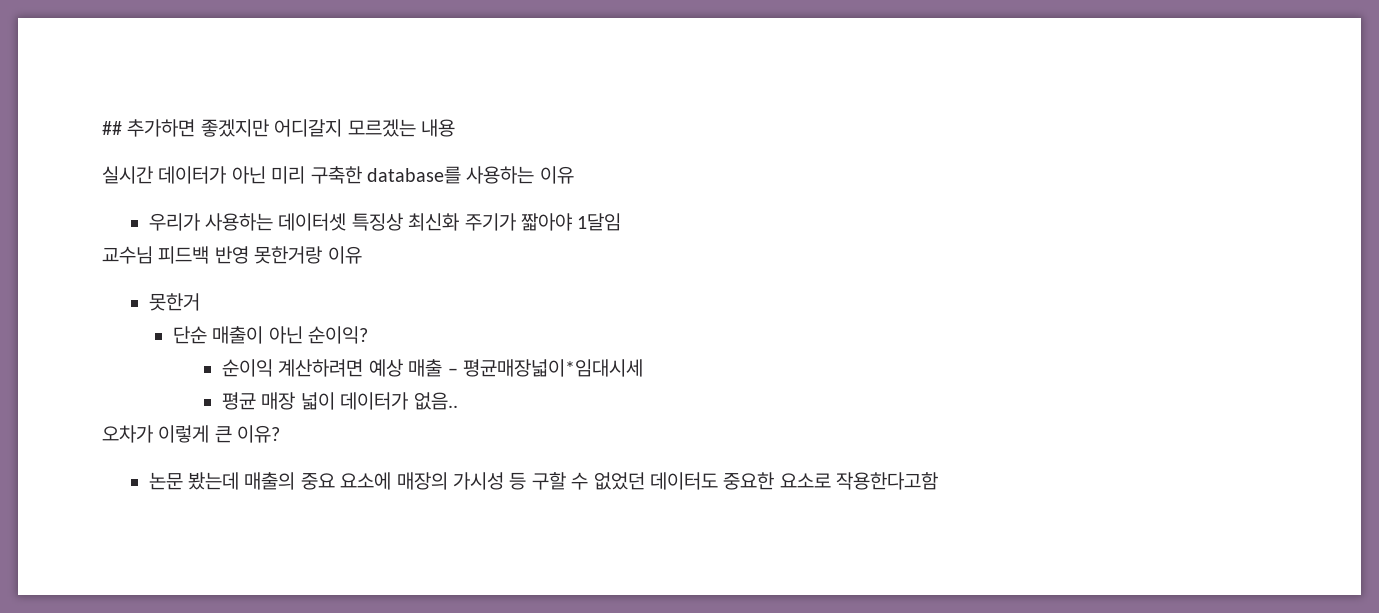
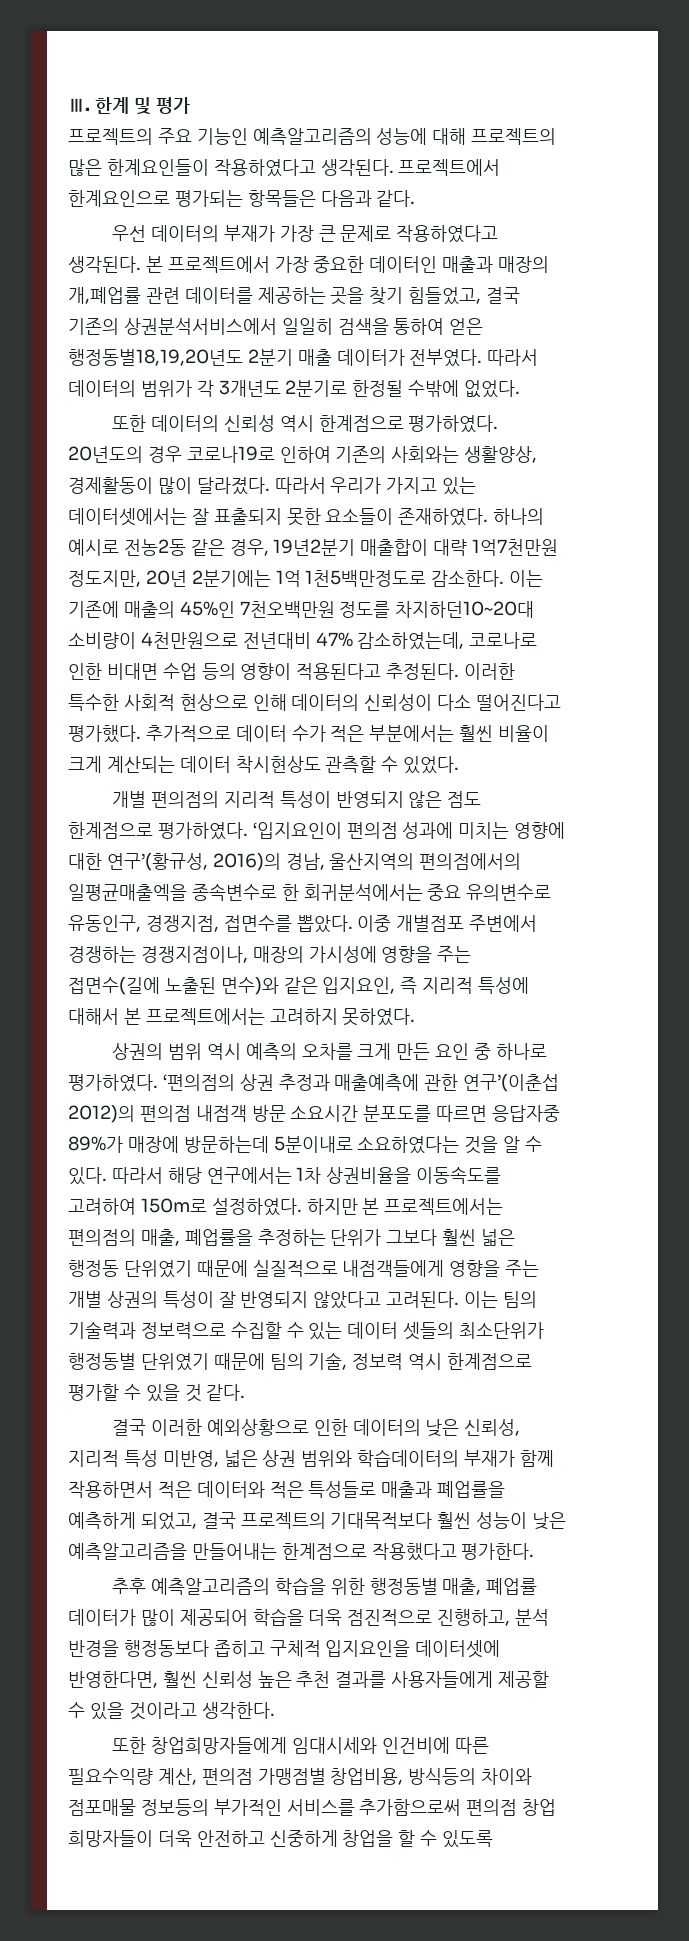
- ## 추가하면 좋겠지만 어디갈지 모르겠는 내용
- 실시간 데이터가 아닌 미리 구축한 database를 사용하는 이유
- 우리가 사용하는 데이터셋 특징상 최신화 주기가 짧아야 1달임
- 교수님 피드백 반영 못한거랑 이유
- 못한거
- 단순 매출이 아닌 순이익?
- 순이익 계산하려면 예상 매출 – 평균매장넓이*임대시세
- 평균 매장 넓이 데이터가 없음..
- 오차가 이렇게 큰 이유?
- 논문 봤는데 매출의 중요 요소에 매장의 가시성 등 구할 수 없었던 데이터도 중요한 요소로 작용한다고함
+ Ⅲ. 한계 및 평가
+ 프로젝트의 주요 기능인 예측알고리즘의 성능에 대해 프로젝트의 많은 한계요인들이 작용하였다고 생각된다. 프로젝트에서 한계요인으로 평가되는 항목들은 다음과 같다.
+ 우선 데이터의 부재가 가장 큰 문제로 작용하였다고 생각된다. 본 프로젝트에서 가장 중요한 데이터인 매출과 매장의 개,폐업률 관련 데이터를 제공하는 곳을 찾기 힘들었고, 결국 기존의 상권분석서비스에서 일일히 검색을 통하여 얻은 행정동별18,19,20년도 2분기 매출 데이터가 전부였다. 따라서 데이터의 범위가 각 3개년도 2분기로 한정될 수밖에 없었다.
+ 또한 데이터의 신뢰성 역시 한계점으로 평가하였다. 20년도의 경우 코로나19로 인하여 기존의 사회와는 생활양상, 경제활동이 많이 달라졌다. 따라서 우리가 가지고 있는 데이터셋에서는 잘 표출되지 못한 요소들이 존재하였다. 하나의 예시로 전농2동 같은 경우, 19년2분기 매출합이 대략 1억7천만원 정도지만, 20년 2분기에는 1억 1천5백만정도로 감소한다. 이는 기존에 매출의 45%인 7천오백만원 정도를 차지하던10~20대 소비량이 4천만원으로 전년대비 47% 감소하였는데, 코로나로 인한 비대면 수업 등의 영향이 적용된다고 추정된다. 이러한 특수한 사회적 현상으로 인해 데이터의 신뢰성이 다소 떨어진다고 평가했다. 추가적으로 데이터 수가 적은 부분에서는 훨씬 비율이 크게 계산되는 데이터 착시현상도 관측할 수 있었다.
+ 개별 편의점의 지리적 특성이 반영되지 않은 점도 한계점으로 평가하였다. ‘입지요인이 편의점 성과에 미치는 영향에 대한 연구’(황규성, 2016)의 경남, 울산지역의 편의점에서의 일평균매출엑을 종속변수로 한 회귀분석에서는 중요 유의변수로 유동인구, 경쟁지점, 접면수를 뽑았다. 이중 개별점포 주변에서 경쟁하는 경쟁지점이나, 매장의 가시성에 영향을 주는 접면수(길에 노출된 면수)와 같은 입지요인, 즉 지리적 특성에 대해서 본 프로젝트에서는 고려하지 못하였다.
+ 상권의 범위 역시 예측의 오차를 크게 만든 요인 중 하나로 평가하였다. ‘편의점의 상권 추정과 매출예측에 관한 연구’(이춘섭 2012)의 편의점 내점객 방문 소요시간 분포도를 따르면 응답자중 89%가 매장에 방문하는데 5분이내로 소요하였다는 것을 알 수 있다. 따라서 해당 연구에서는 1차 상권비율을 이동속도를 고려하여 150m로 설정하였다. 하지만 본 프로젝트에서는 편의점의 매출, 폐업률을 추정하는 단위가 그보다 훨씬 넓은 행정동 단위였기 때문에 실질적으로 내점객들에게 영향을 주는 개별 상권의 특성이 잘 반영되지 않았다고 고려된다. 이는 팀의 기술력과 정보력으로 수집할 수 있는 데이터 셋들의 최소단위가 행정동별 단위였기 때문에 팀의 기술, 정보력 역시 한계점으로 평가할 수 있을 것 같다.
+ 결국 이러한 예외상황으로 인한 데이터의 낮은 신뢰성, 지리적 특성 미반영, 넓은 상권 범위와 학습데이터의 부재가 함께 작용하면서 적은 데이터와 적은 특성들로 매출과 폐업률을 예측하게 되었고, 결국 프로젝트의 기대목적보다 훨씬 성능이 낮은 예측알고리즘을 만들어내는 한계점으로 작용했다고 평가한다.
+ 추후 예측알고리즘의 학습을 위한 행정동별 매출, 폐업률 데이터가 많이 제공되어 학습을 더욱 점진적으로 진행하고, 분석 반경을 행정동보다 좁히고 구체적 입지요인을 데이터셋에 반영한다면, 훨씬 신뢰성 높은 추천 결과를 사용자들에게 제공할 수 있을 것이라고 생각한다.
+ 또한 창업희망자들에게 임대시세와 인건비에 따른 필요수익량 계산, 편의점 가맹점별 창업비용, 방식등의 차이와 점포매물 정보등의 부가적인 서비스를 추가함으로써 편의점 창업 희망자들이 더욱 안전하고 신중하게 창업을 할 수 있도록

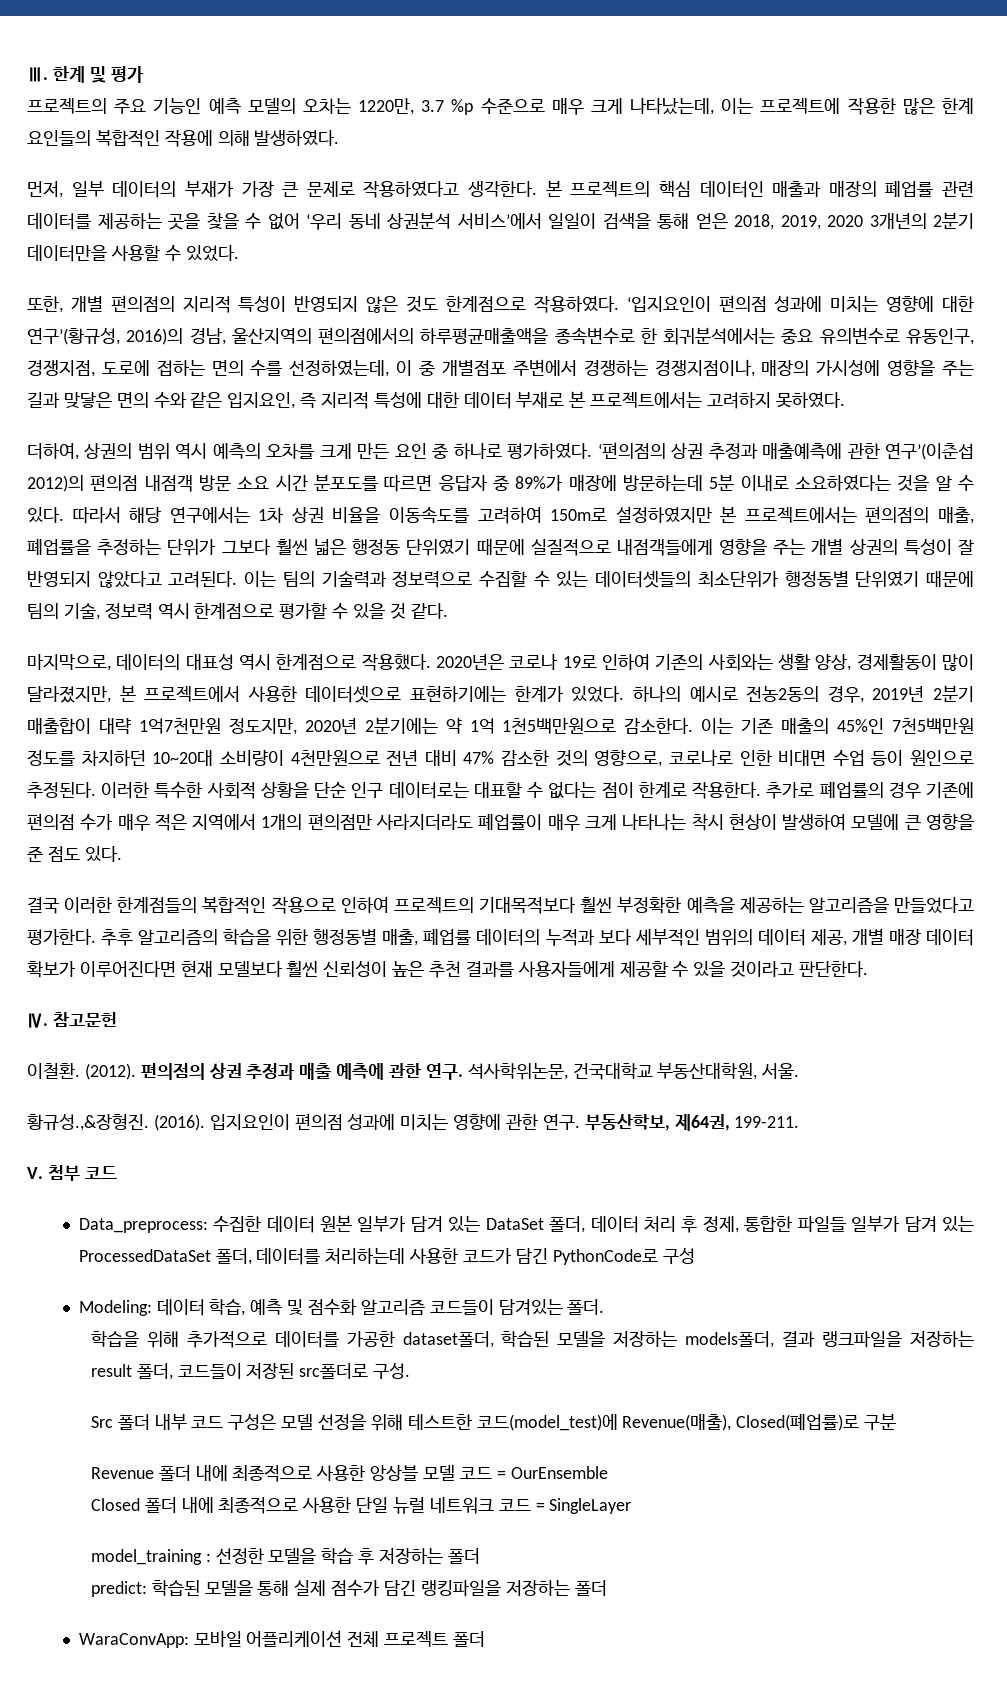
- 프로젝트의 주요 기능인 예측알고리즘의 성능에 대해 프로젝트의 많은 한계요인들이 작용하였다고 생각된다. 프로젝트에서 한계요인으로 평가되는 항목들은 다음과 같다.
- 우선 데이터의 부재가 가장 큰 문제로 작용하였다고 생각된다. 본 프로젝트에서 가장 중요한 데이터인 매출과 매장의 개,폐업률 관련 데이터를 제공하는 곳을 찾기 힘들었고, 결국 기존의 상권분석서비스에서 일일히 검색을 통하여 얻은 행정동별18,19,20년도 2분기 매출 데이터가 전부였다. 따라서 데이터의 범위가 각 3개년도 2분기로 한정될 수밖에 없었다.
- 또한 데이터의 신뢰성 역시 한계점으로 평가하였다. 20년도의 경우 코로나19로 인하여 기존의 사회와는 생활양상, 경제활동이 많이 달라졌다. 따라서 우리가 가지고 있는 데이터셋에서는 잘 표출되지 못한 요소들이 존재하였다. 하나의 예시로 전농2동 같은 경우, 19년2분기 매출합이 대략 1억7천만원 정도지만, 20년 2분기에는 1억 1천5백만정도로 감소한다. 이는 기존에 매출의 45%인 7천오백만원 정도를 차지하던10~20대 소비량이 4천만원으로 전년대비 47% 감소하였는데, 코로나로 인한 비대면 수업 등의 영향이 적용된다고 추정된다. 이러한 특수한 사회적 현상으로 인해 데이터의 신뢰성이 다소 떨어진다고 평가했다. 추가적으로 데이터 수가 적은 부분에서는 훨씬 비율이 크게 계산되는 데이터 착시현상도 관측할 수 있었다.
+ 프로젝트의 주요 기능인 예측 모델의 오차는 1220만, 3.7 %p 수준으로 매우 크게 나타났는데, 이는 프로젝트에 작용한 많은 한계 요인들의 복합적인 작용에 의해 발생하였다.
+ 먼저, 일부 데이터의 부재가 가장 큰 문제로 작용하였다고 생각한다. 본 프로젝트의 핵심 데이터인 매출과 매장의 폐업률 관련 데이터를 제공하는 곳을 찾을 수 없어 ‘우리 동네 상권분석 서비스’에서 일일이 검색을 통해 얻은 2018, 2019, 2020 3개년의 2분기 데이터만을 사용할 수 있었다.
- 개별 편의점의 지리적 특성이 반영되지 않은 점도 한계점으로 평가하였다.
+ 또한, 개별 편의점의 지리적 특성이 반영되지 않은 것도 한계점으로 작용하였다.
- ‘입지요인이 편의점 성과에 미치는 영향에 대한 연구’(황규성, 2016)의 경남, 울산지역의 편의점에서의 일평균매출엑을 종속변수로 한 회귀분석에서는 중요 유의변수로 유동인구, 경쟁지점, 접면수를 뽑았다. 이중 개별점포 주변에서 경쟁하는 경쟁지점이나, 매장의 가시성에 영향을 주는 접면수(길에 노출된 면수)와 같은 입지요인, 즉 지리적 특성에 대해서 본 프로젝트에서는 고려하지 못하였다.
+ ‘입지요인이 편의점 성과에 미치는 영향에 대한 연구’(황규성, 2016)의 경남, 울산지역의 편의점에서의 하루평균매출액을 종속변수로 한 회귀분석에서는 중요 유의변수로 유동인구, 경쟁지점, 도로에 접하는 면의 수를 선정하였는데, 이 중 개별점포 주변에서 경쟁하는 경쟁지점이나, 매장의 가시성에 영향을 주는 길과 맞닿은 면의 수와 같은 입지요인, 즉 지리적 특성에 대한 데이터 부재로 본 프로젝트에서는 고려하지 못하였다.
- 상권의 범위 역시 예측의 오차를 크게 만든 요인 중 하나로 평가하였다.
+ 더하여, 상권의 범위 역시 예측의 오차를 크게 만든 요인 중 하나로 평가하였다.
- ‘편의점의 상권 추정과 매출예측에 관한 연구’(이춘섭 2012)의 편의점 내점객 방문 소요시간 분포도를 따르면 응답자중 89%가 매장에 방문하는데 5분이내로 소요하였다는 것을 알 수 있다.
+ ‘편의점의 상권 추정과 매출예측에 관한 연구’(이춘섭 2012)의 편의점 내점객 방문 소요 시간 분포도를 따르면 응답자 중 89%가 매장에 방문하는데 5분 이내로 소요하였다는 것을 알 수 있다.
- 따라서 해당 연구에서는 1차 상권비율을 이동속도를 고려하여 150m로 설정하였다. 하지만 본 프로젝트에서는 편의점의 매출, 폐업률을 추정하는 단위가 그보다 훨씬 넓은 행정동 단위였기 때문에 실질적으로 내점객들에게 영향을 주는 개별 상권의 특성이 잘 반영되지 않았다고 고려된다.
+ 따라서 해당 연구에서는 1차 상권 비율을 이동속도를 고려하여 150m로 설정하였지만 본 프로젝트에서는 편의점의 매출, 폐업률을 추정하는 단위가 그보다 훨씬 넓은 행정동 단위였기 때문에 실질적으로 내점객들에게 영향을 주는 개별 상권의 특성이 잘 반영되지 않았다고 고려된다.
- 이는 팀의 기술력과 정보력으로 수집할 수 있는 데이터 셋들의 최소단위가 행정동별 단위였기 때문에 팀의 기술, 정보력 역시 한계점으로 평가할 수 있을 것 같다.
+ 이는 팀의 기술력과 정보력으로 수집할 수 있는 데이터셋들의 최소단위가 행정동별 단위였기 때문에 팀의 기술, 정보력 역시 한계점으로 평가할 수 있을 것 같다.
- 결국 이러한 예외상황으로 인한 데이터의 낮은 신뢰성, 지리적 특성 미반영, 넓은 상권 범위와 학습데이터의 부재가 함께 작용하면서 적은 데이터와 적은 특성들로 매출과 폐업률을 예측하게 되었고, 결국 프로젝트의 기대목적보다 훨씬 성능이 낮은 예측알고리즘을 만들어내는 한계점으로 작용했다고 평가한다.
- 추후 예측알고리즘의 학습을 위한 행정동별 매출, 폐업률 데이터가 많이 제공되어 학습을 더욱 점진적으로 진행하고, 분석 반경을 행정동보다 좁히고 구체적 입지요인을 데이터셋에 반영한다면, 훨씬 신뢰성 높은 추천 결과를 사용자들에게 제공할 수 있을 것이라고 생각한다.
- 또한 창업희망자들에게 임대시세와 인건비에 따른 필요수익량 계산, 편의점 가맹점별 창업비용, 방식등의 차이와 점포매물 정보등의 부가적인 서비스를 추가함으로써 편의점 창업 희망자들이 더욱 안전하고 신중하게 창업을 할 수 있도록
+ 마지막으로, 데이터의 대표성 역시 한계점으로 작용했다. 2020년은 코로나 19로 인하여 기존의 사회와는 생활 양상, 경제활동이 많이 달라졌지만, 본 프로젝트에서 사용한 데이터셋으로 표현하기에는 한계가 있었다. 하나의 예시로 전농2동의 경우, 2019년 2분기 매출합이 대략 1억7천만원 정도지만, 2020년 2분기에는 약 1억 1천5백만원으로 감소한다. 이는 기존 매출의 45%인 7천5백만원 정도를 차지하던 10~20대 소비량이 4천만원으로 전년 대비 47% 감소한 것의 영향으로, 코로나로 인한 비대면 수업 등이 원인으로 추정된다. 이러한 특수한 사회적 상황을 단순 인구 데이터로는 대표할 수 없다는 점이 한계로 작용한다. 추가로 폐업률의 경우 기존에 편의점 수가 매우 적은 지역에서 1개의 편의점만 사라지더라도 폐업률이 매우 크게 나타나는 착시 현상이 발생하여 모델에 큰 영향을 준 점도 있다.
+ 결국 이러한 한계점들의 복합적인 작용으로 인하여 프로젝트의 기대목적보다 훨씬 부정확한 예측을 제공하는 알고리즘을 만들었다고 평가한다. 추후 알고리즘의 학습을 위한 행정동별 매출, 폐업률 데이터의 누적과 보다 세부적인 범위의 데이터 제공, 개별 매장 데이터 확보가 이루어진다면 현재 모델보다 훨씬 신뢰성이 높은 추천 결과를 사용자들에게 제공할 수 있을 것이라고 판단한다.
+ Ⅳ. 참고문헌
+ 이철환. (2012). 편의점의 상권 추정과 매출 예측에 관한 연구. 석사학위논문, 건국대학교 부동산대학원, 서울.
+ 황규성.,&장형진. (2016). 입지요인이 편의점 성과에 미치는 영향에 관한 연구. 부동산학보, 제64권, 199-211.
+ V. 첨부 코드
+ Data_preprocess: 수집한 데이터 원본 일부가 담겨 있는 DataSet 폴더, 데이터 처리 후 정제, 통합한 파일들 일부가 담겨 있는 ProcessedDataSet 폴더, 데이터를 처리하는데 사용한 코드가 담긴 PythonCode로 구성
+ Modeling: 데이터 학습, 예측 및 점수화 알고리즘 코드들이 담겨있는 폴더.
+ 학습을 위해 추가적으로 데이터를 가공한 dataset폴더, 학습된 모델을 저장하는 models폴더, 결과 랭크파일을 저장하는 result 폴더, 코드들이 저장된 src폴더로 구성.
+ Src 폴더 내부 코드 구성은 모델 선정을 위해 테스트한 코드(model_test)에 Revenue(매출), Closed(폐업률)로 구분
+ Revenue 폴더 내에 최종적으로 사용한 앙상블 모델 코드 = OurEnsemble
+ Closed 폴더 내에 최종적으로 사용한 단일 뉴럴 네트워크 코드 = SingleLayer
+ model_training : 선정한 모델을 학습 후 저장하는 폴더
+ predict: 학습된 모델을 통해 실제 점수가 담긴 랭킹파일을 저장하는 폴더
+ WaraConvApp: 모바일 어플리케이션 전체 프로젝트 폴더

